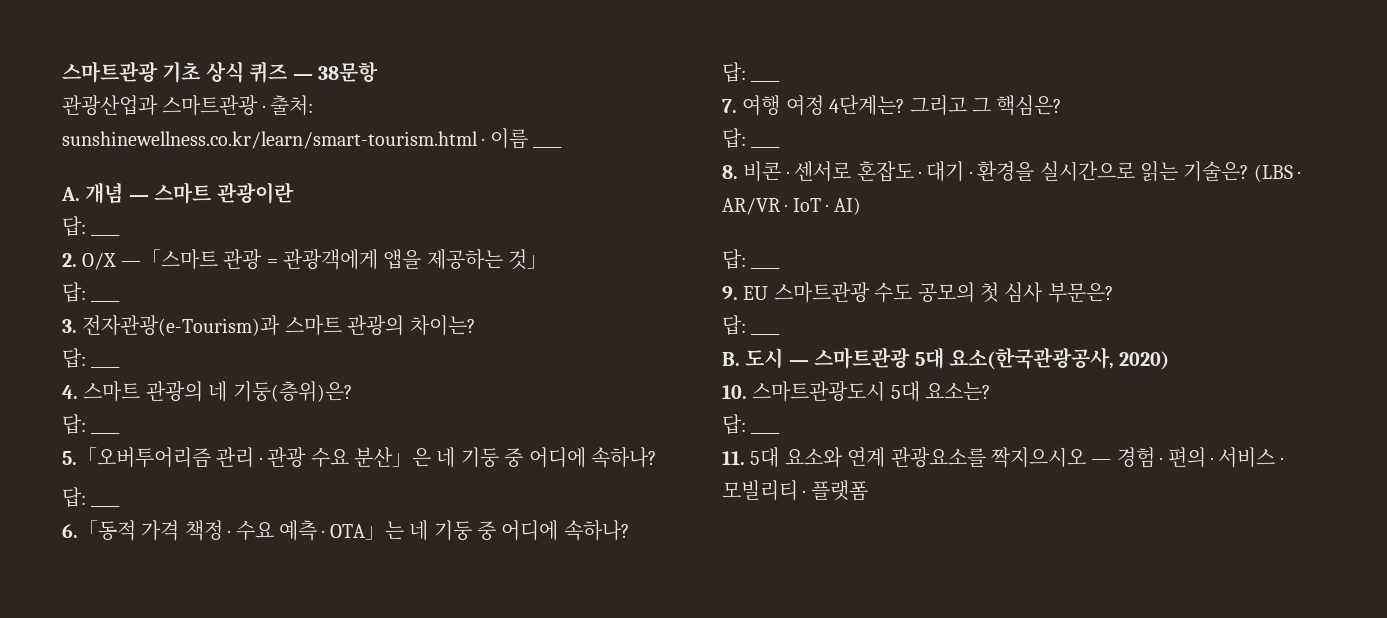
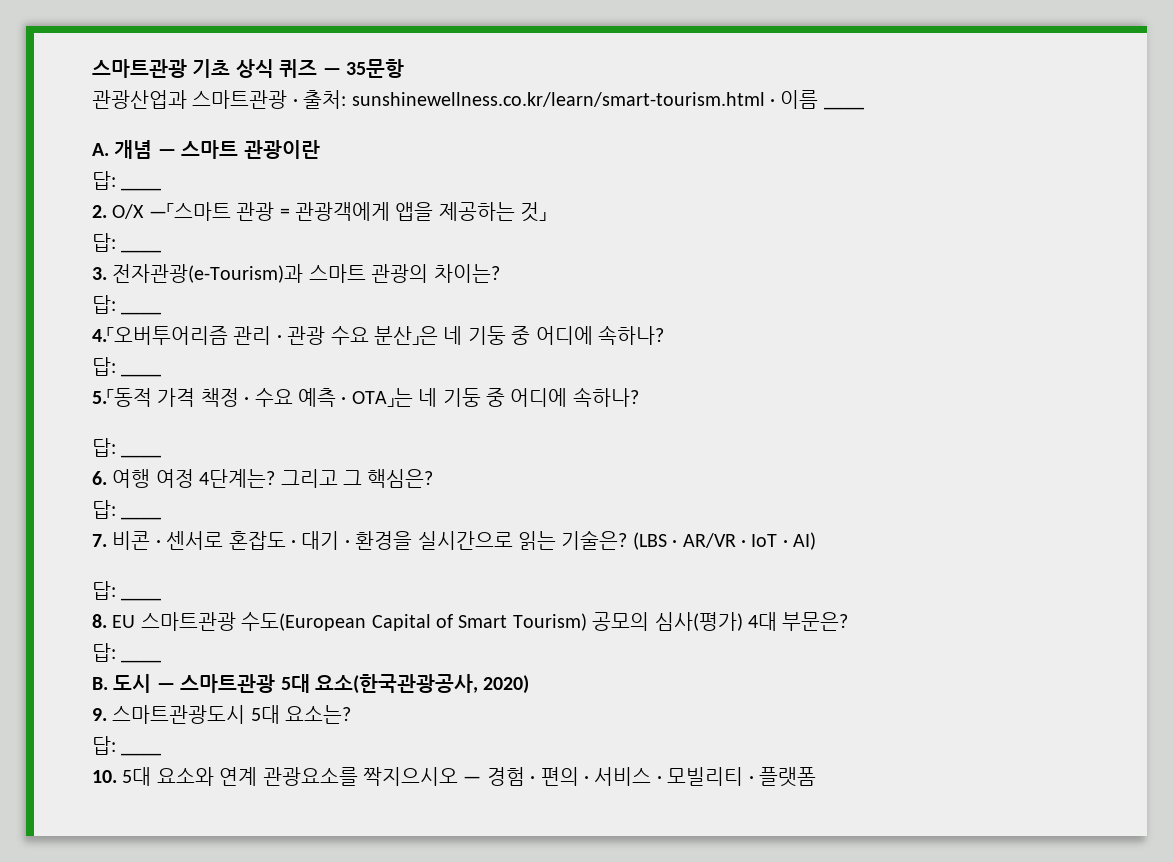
- 스마트관광 기초 상식 퀴즈 — 38문항
+ 스마트관광 기초 상식 퀴즈 — 35문항
- 4. 스마트 관광의 네 기둥(층위)은?
- 답: ____
- 5.「오버투어리즘 관리 · 관광 수요 분산」은 네 기둥 중 어디에 속하나?
+ 4.「오버투어리즘 관리 · 관광 수요 분산」은 네 기둥 중 어디에 속하나?
- 6.「동적 가격 책정 · 수요 예측 · OTA」는 네 기둥 중 어디에 속하나?
+ 5.「동적 가격 책정 · 수요 예측 · OTA」는 네 기둥 중 어디에 속하나?
- 7. 여행 여정 4단계는?
+ 6. 여행 여정 4단계는?
- 8. 비콘 · 센서로 혼잡도 · 대기 · 환경을 실시간으로 읽는 기술은?
+ 7. 비콘 · 센서로 혼잡도 · 대기 · 환경을 실시간으로 읽는 기술은?
- 9. EU 스마트관광 수도 공모의 첫 심사 부문은?
+ 8. EU 스마트관광 수도(European Capital of Smart Tourism) 공모의 심사(평가) 4대 부문은?
- 10. 스마트관광도시 5대 요소는?
+ 9. 스마트관광도시 5대 요소는?
- 11. 5대 요소와 연계 관광요소를 짝지으시오 — 경험 · 편의 · 서비스 · 모빌리티 · 플랫폼
+ 10. 5대 요소와 연계 관광요소를 짝지으시오 — 경험 · 편의 · 서비스 · 모빌리티 · 플랫폼

